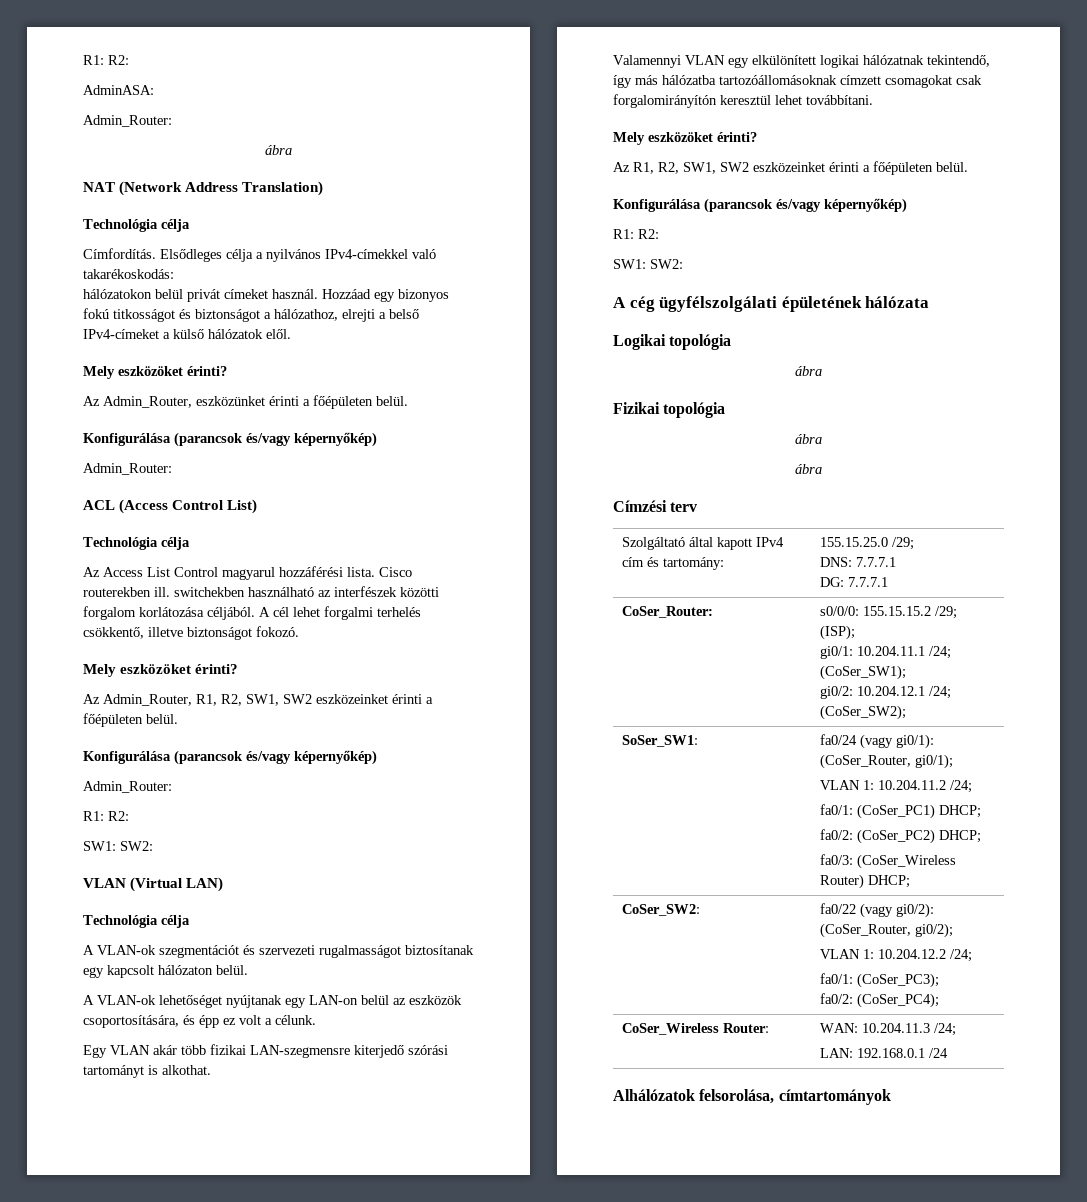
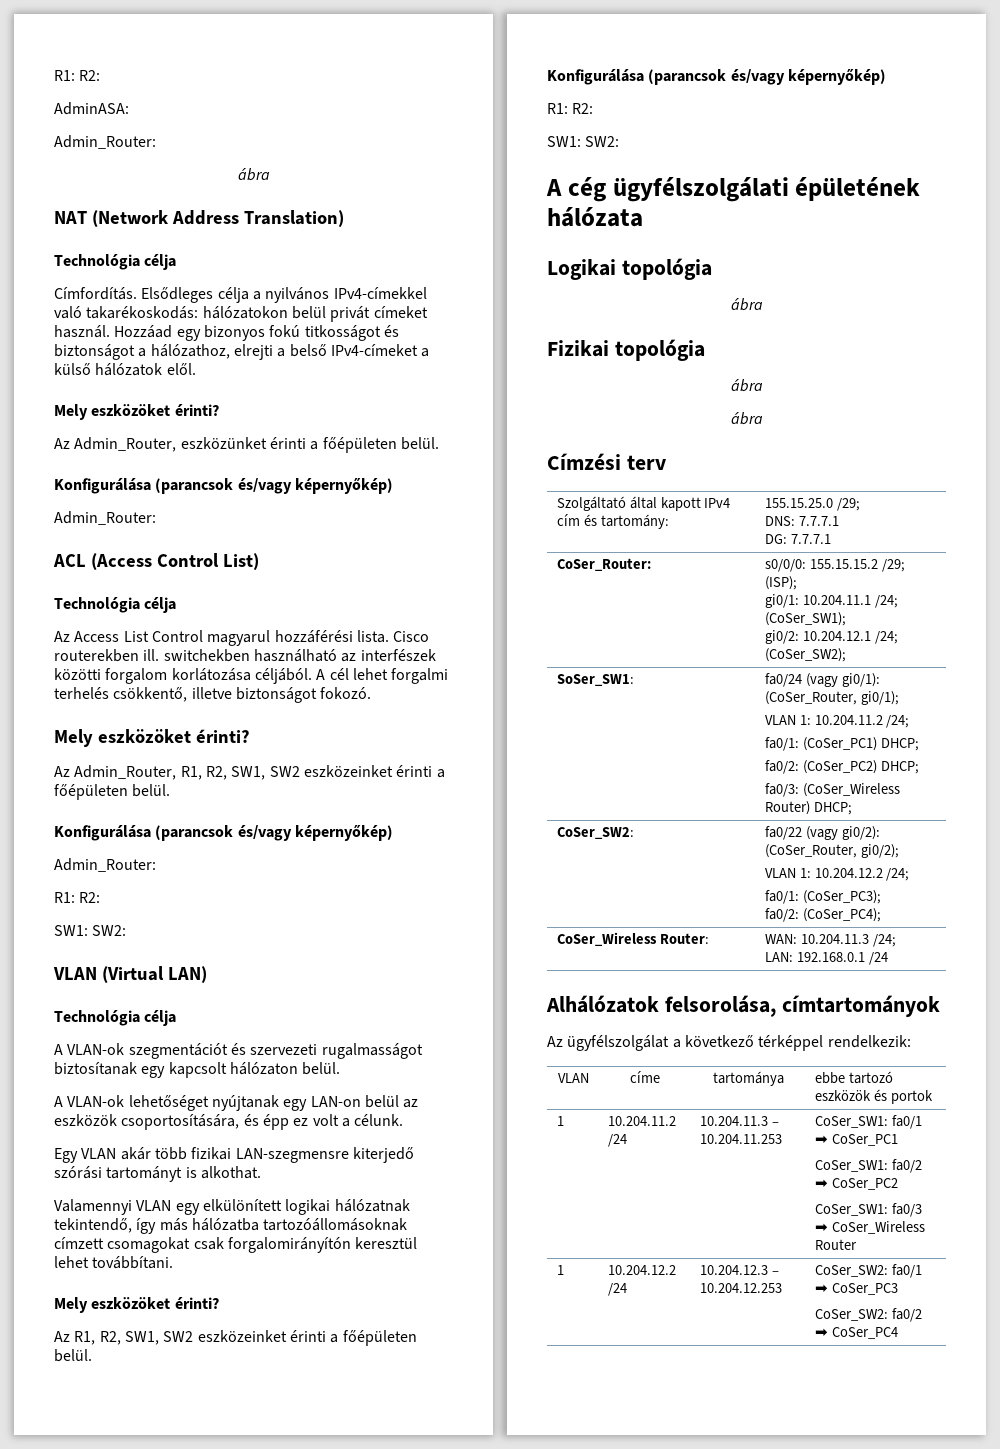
- Elsődleges célja a nyilvános IPv4-címekkel való takarékoskodás:
- hálózatokon belül privát címeket használ.
+ Elsődleges célja a nyilvános IPv4-címekkel való takarékoskodás: hálózatokon belül privát címeket használ.
+ Az ügyfélszolgálat a következő térképpel rendelkezik:
+ VLAN | címe | tartománya | ebbe tartozó eszközök és portok
+ 1 | 10.204.11.2 /24 | 10.204.11.3 – 10.204.11.253 | CoSer_SW1: fa0/1 ➡ CoSer_PC1
+ CoSer_SW1: fa0/2 ➡ CoSer_PC2
+ CoSer_SW1: fa0/3 ➡ CoSer_Wireless Router
+ 1 | 10.204.12.2 /24 | 10.204.12.3 – 10.204.12.253 | CoSer_SW2: fa0/1 ➡ CoSer_PC3
+ CoSer_SW2: fa0/2 ➡ CoSer_PC4

